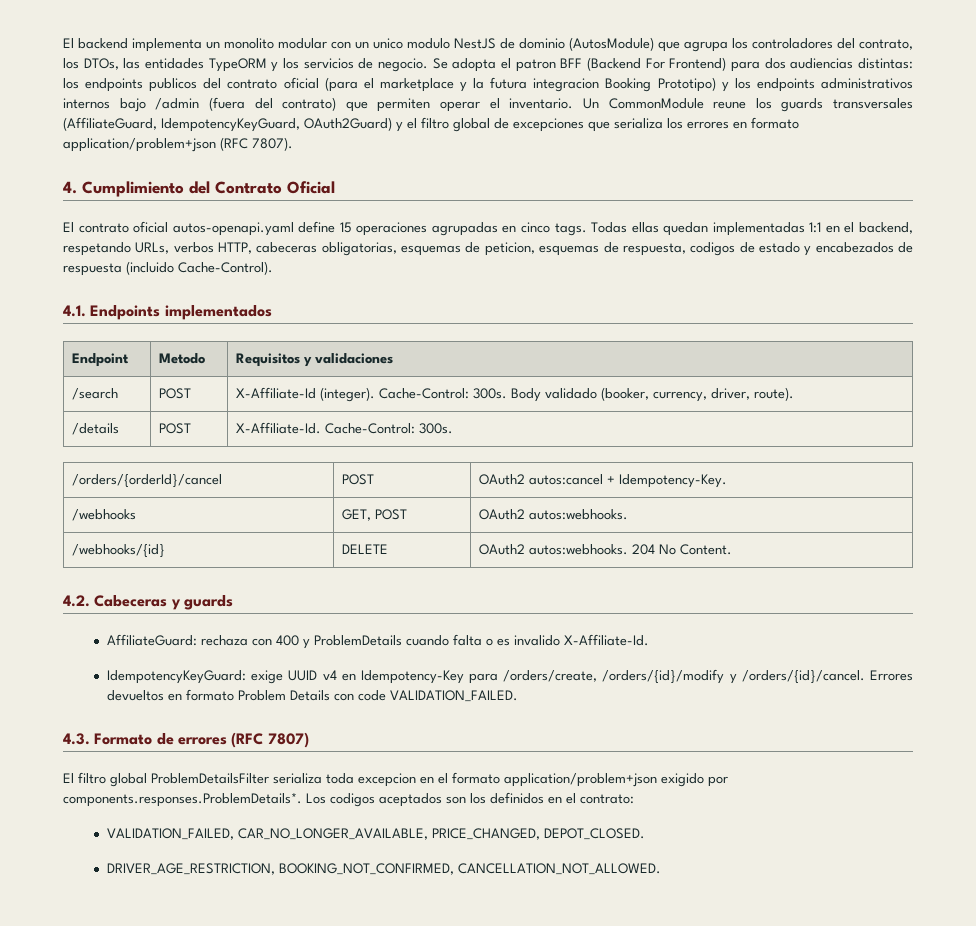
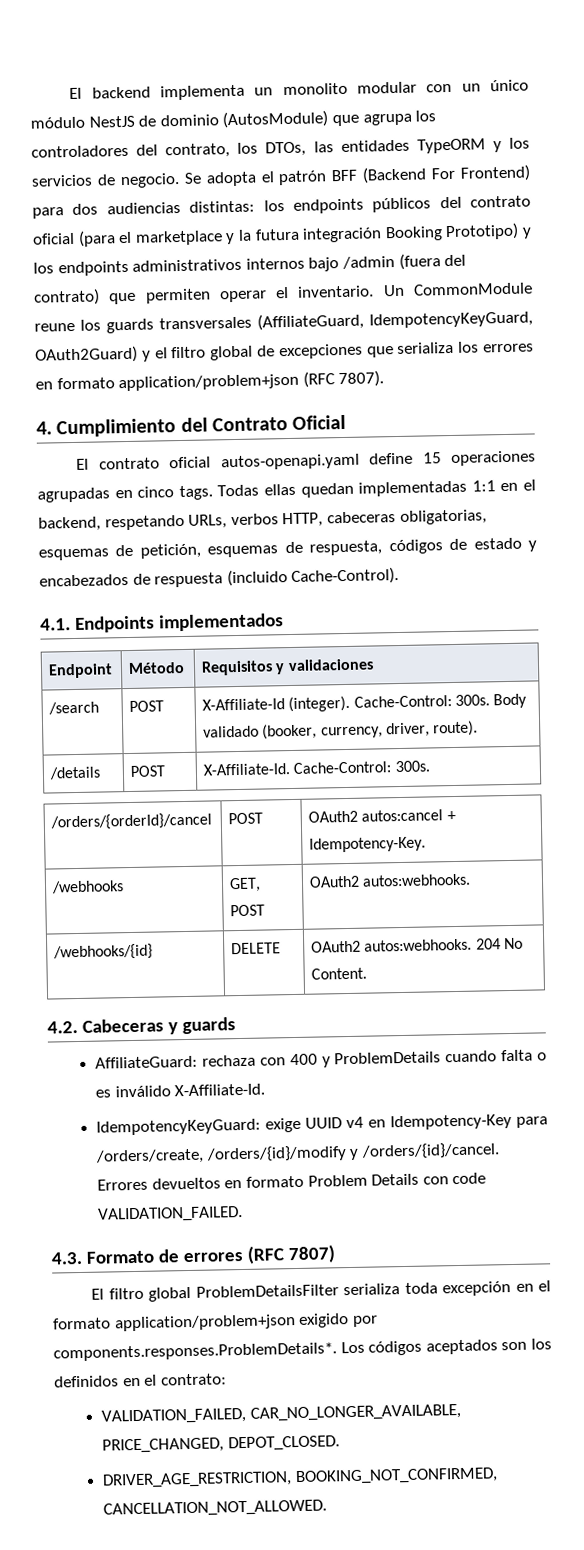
- El backend implementa un monolito modular con un unico modulo NestJS de dominio (AutosModule) que agrupa los controladores del contrato, los DTOs, las entidades TypeORM y los servicios de negocio.
+ El backend implementa un monolito modular con un único módulo NestJS de dominio (AutosModule) que agrupa los controladores del contrato, los DTOs, las entidades TypeORM y los servicios de negocio.
- Se adopta el patron BFF (Backend For Frontend) para dos audiencias distintas: los endpoints publicos del contrato oficial (para el marketplace y la futura integracion Booking Prototipo) y los endpoints administrativos internos bajo /admin (fuera del contrato) que permiten operar el inventario.
+ Se adopta el patrón BFF (Backend For Frontend) para dos audiencias distintas: los endpoints públicos del contrato oficial (para el marketplace y la futura integración Booking Prototipo) y los endpoints administrativos internos bajo /admin (fuera del contrato) que permiten operar el inventario.
- Todas ellas quedan implementadas 1:1 en el backend, respetando URLs, verbos HTTP, cabeceras obligatorias, esquemas de peticion, esquemas de respuesta, codigos de estado y encabezados de respuesta (incluido Cache-Control).
+ Todas ellas quedan implementadas 1:1 en el backend, respetando URLs, verbos HTTP, cabeceras obligatorias, esquemas de petición, esquemas de respuesta, códigos de estado y encabezados de respuesta (incluido Cache-Control).
- Endpoint | Metodo | Requisitos y validaciones
+ Endpoint | Método | Requisitos y validaciones
- AffiliateGuard: rechaza con 400 y ProblemDetails cuando falta o es invalido X-Affiliate-Id.
+ AffiliateGuard: rechaza con 400 y ProblemDetails cuando falta o es inválido X-Affiliate-Id.
- El filtro global ProblemDetailsFilter serializa toda excepcion en el formato application/problem+json exigido por components.responses.ProblemDetails*. Los codigos aceptados son los definidos en el contrato:
+ El filtro global ProblemDetailsFilter serializa toda excepción en el formato application/problem+json exigido por components.responses.ProblemDetails*. Los códigos aceptados son los definidos en el contrato:

